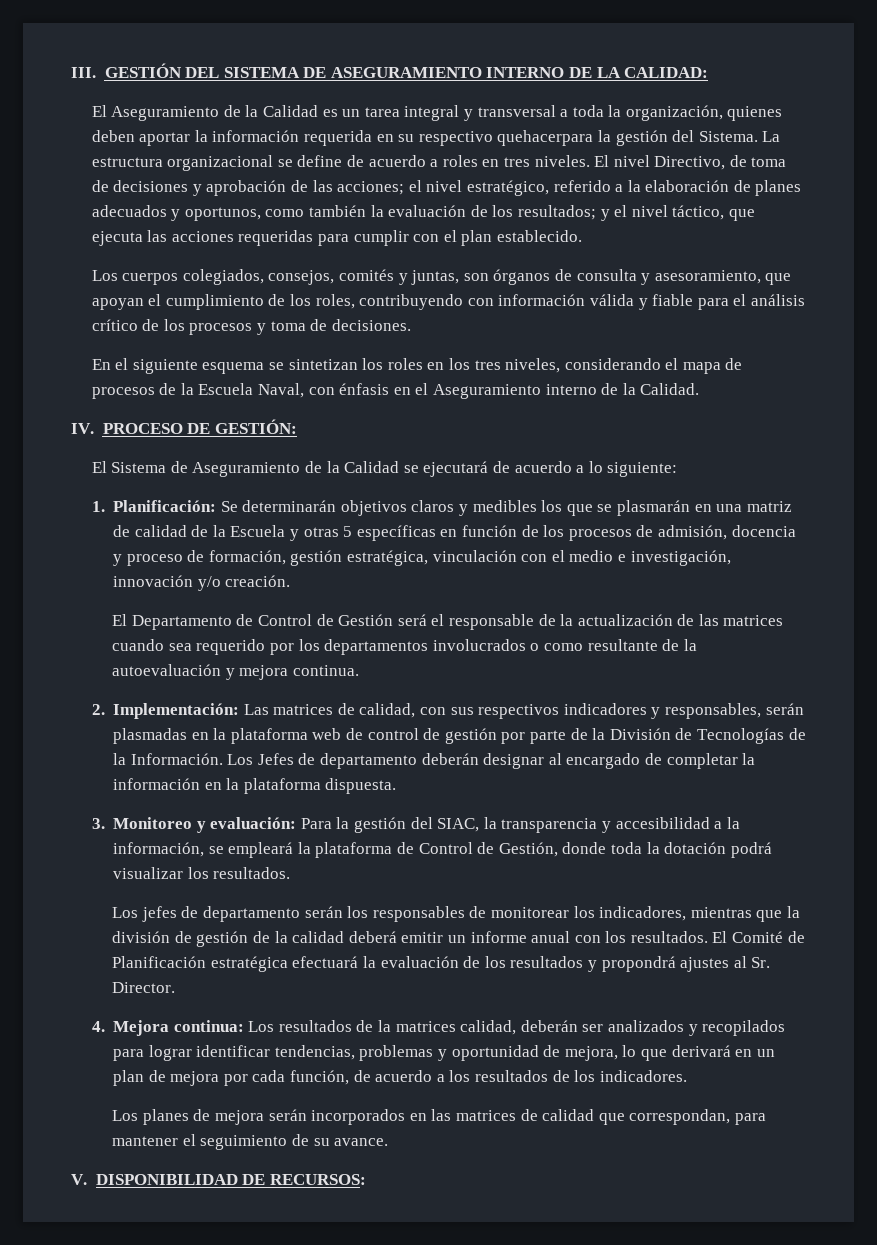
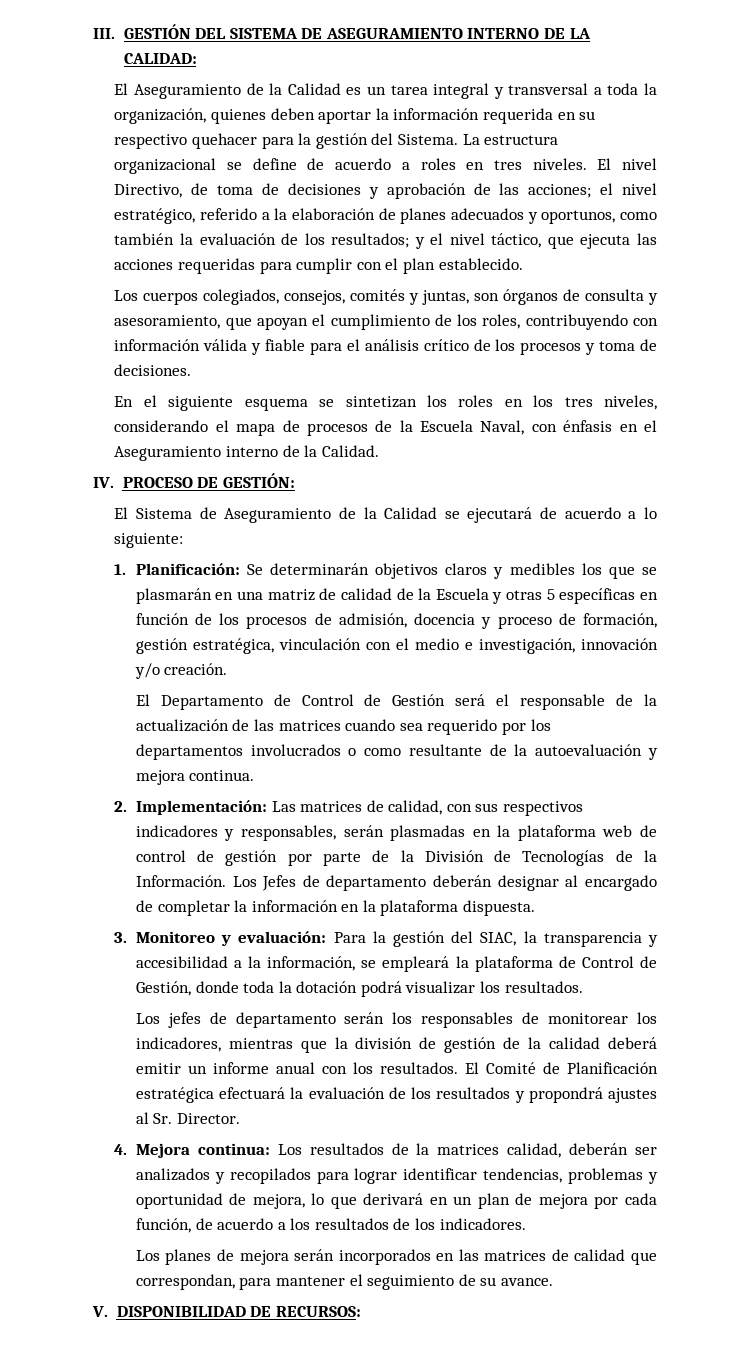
- El Aseguramiento de la Calidad es un tarea integral y transversal a toda la organización, quienes deben aportar la información requerida en su respectivo quehacerpara la gestión del Sistema.
+ El Aseguramiento de la Calidad es un tarea integral y transversal a toda la organización, quienes deben aportar la información requerida en su respectivo quehacer para la gestión del Sistema.

